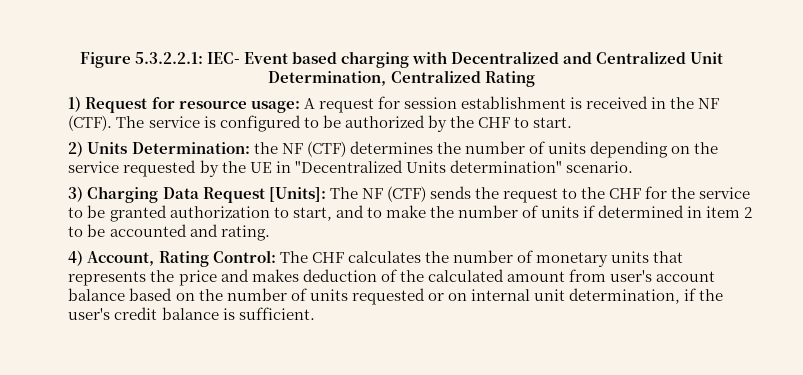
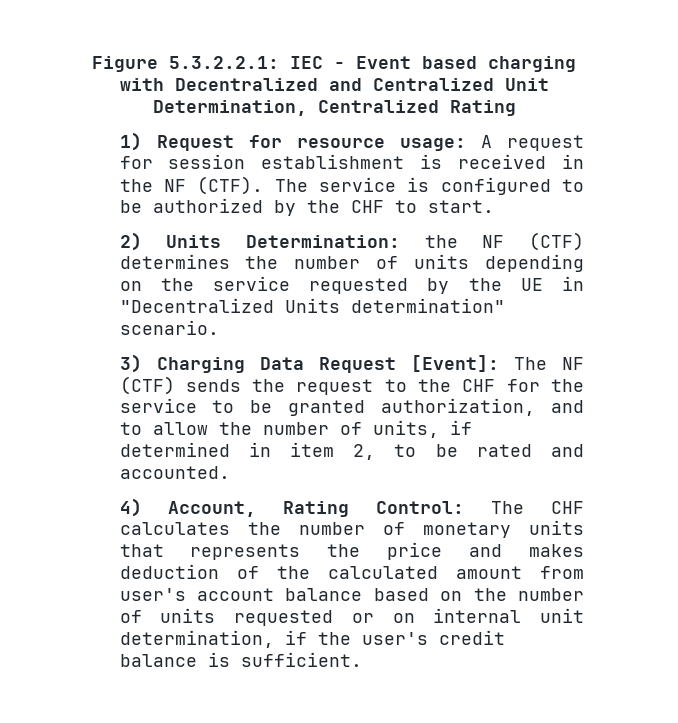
- Figure 5.3.2.2.1: IEC- Event based charging with Decentralized and Centralized Unit Determination, Centralized Rating
+ Figure 5.3.2.2.1: IEC - Event based charging with Decentralized and Centralized Unit Determination, Centralized Rating
- 3) Charging Data Request [Units]: The NF (CTF) sends the request to the CHF for the service to be granted authorization to start, and to make the number of units if determined in item 2 to be accounted and rating.
+ 3) Charging Data Request [Event]: The NF (CTF) sends the request to the CHF for the service to be granted authorization, and to allow the number of units, if determined in item 2, to be rated and accounted.

